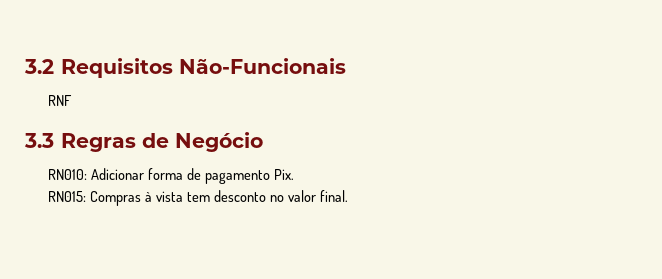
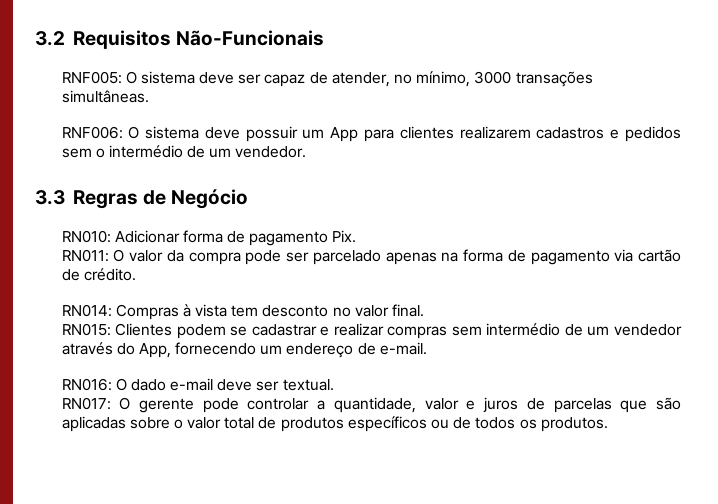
- RNF
+ RNF005: O sistema deve ser capaz de atender, no mínimo, 3000 transações simultâneas.
+ RNF006: O sistema deve possuir um App para clientes realizarem cadastros e pedidos sem o intermédio de um vendedor.
- RN015: Compras à vista tem desconto no valor final.
+ RN011: O valor da compra pode ser parcelado apenas na forma de pagamento via cartão de crédito.
+ RN014: Compras à vista tem desconto no valor final.
+ RN015: Clientes podem se cadastrar e realizar compras sem intermédio de um vendedor através do App, fornecendo um endereço de e-mail.
+ RN016: O dado e-mail deve ser textual.
+ RN017: O gerente pode controlar a quantidade, valor e juros de parcelas que são aplicadas sobre o valor total de produtos específicos ou de todos os produtos.

